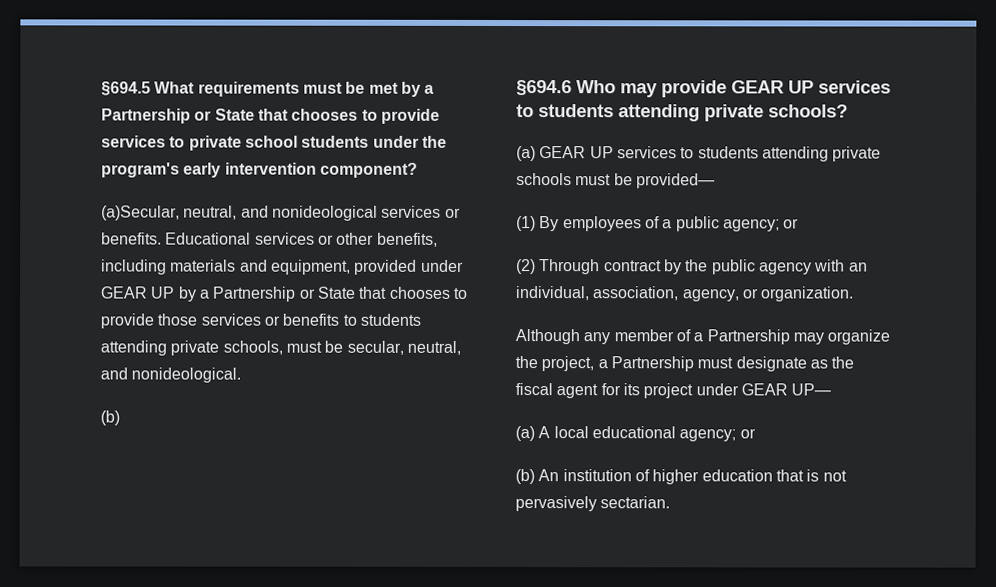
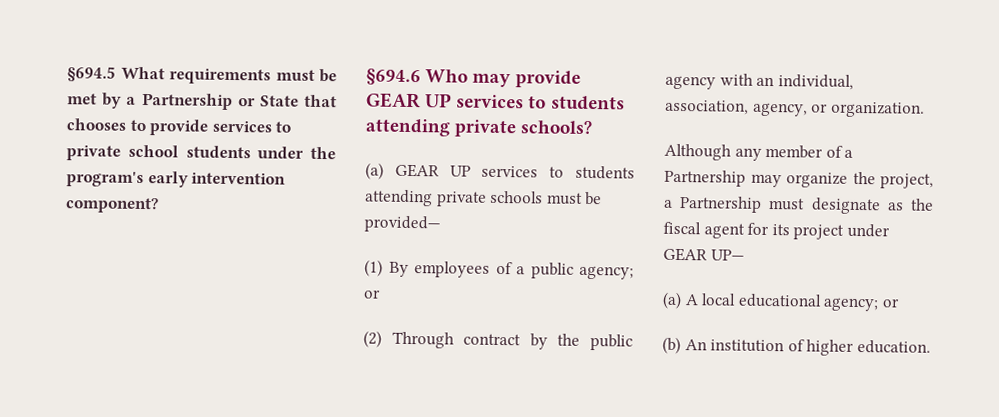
- (a)Secular, neutral, and nonideological services or benefits. Educational services or other benefits, including materials and equipment, provided under GEAR UP by a Partnership or State that chooses to provide those services or benefits to students attending private schools, must be secular, neutral, and nonideological.
- (b)
- (b) An institution of higher education that is not pervasively sectarian.
+ (b) An institution of higher education.

